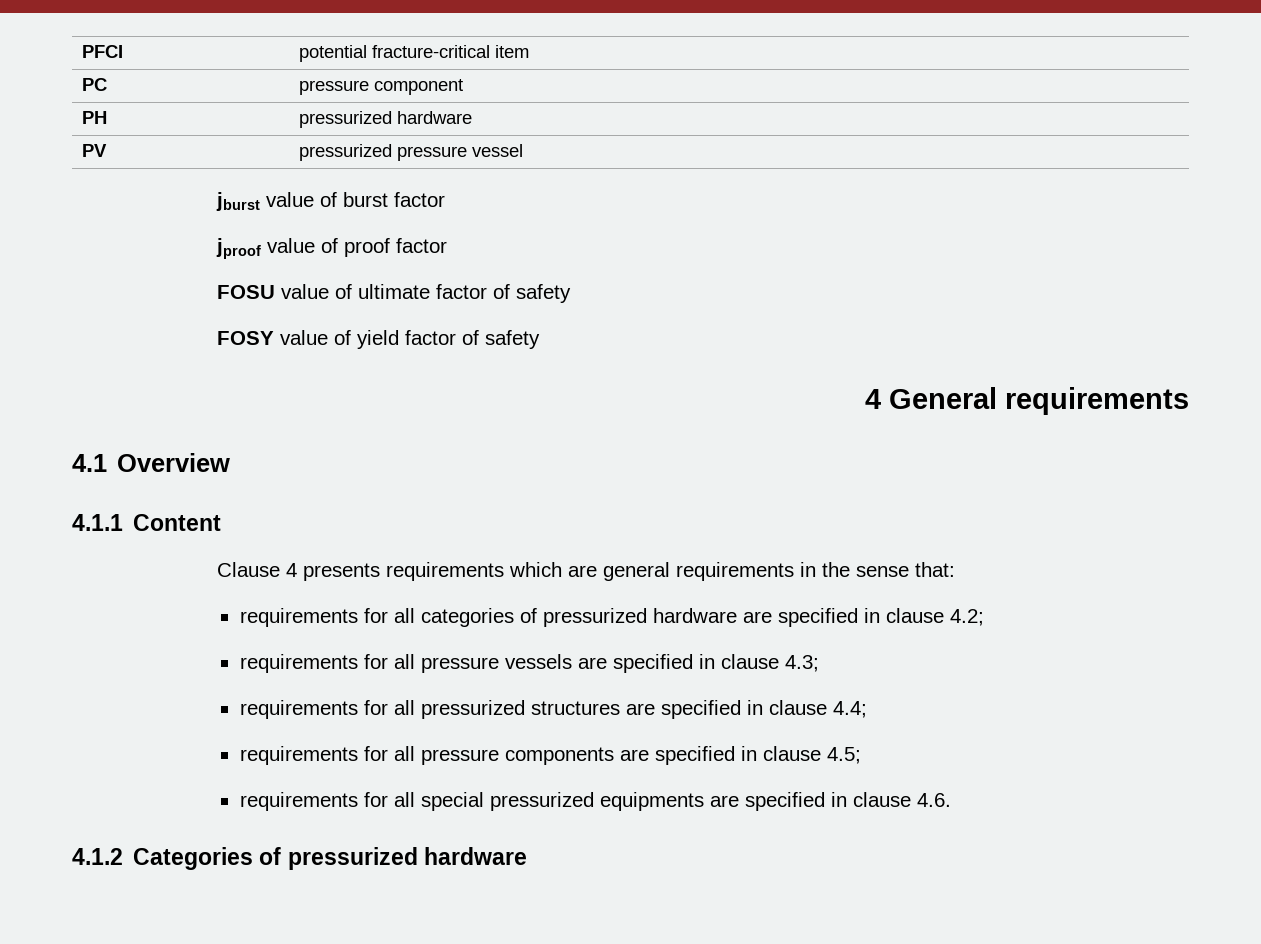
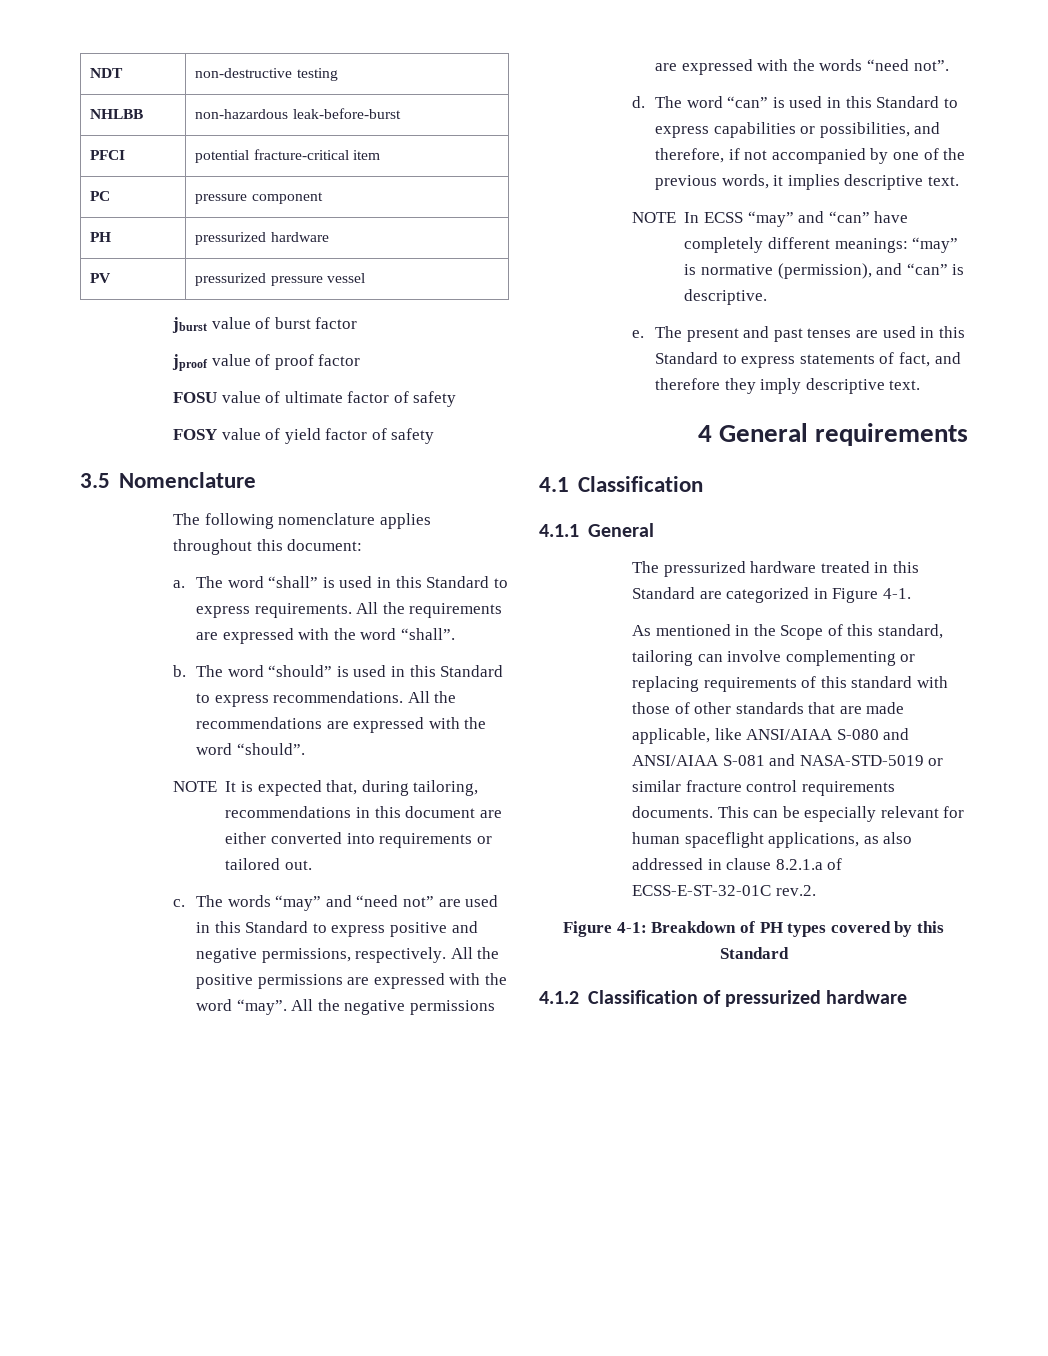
+ NDT | non-destructive testing
+ NHLBB | non-hazardous leak-before-burst
+ 3.5 Nomenclature
+ The following nomenclature applies throughout this document:
+ a. The word “shall” is used in this Standard to express requirements. All the requirements are expressed with the word “shall”.
+ b. The word “should” is used in this Standard to express recommendations. All the recommendations are expressed with the word “should”.
+ NOTE It is expected that, during tailoring, recommendations in this document are either converted into requirements or tailored out.
+ c. The words “may” and “need not” are used in this Standard to express positive and negative permissions, respectively. All the positive permissions are expressed with the word “may”. All the negative permissions are expressed with the words “need not”.
+ d. The word “can” is used in this Standard to express capabilities or possibilities, and therefore, if not accompanied by one of the previous words, it implies descriptive text.
+ NOTE In ECSS “may” and “can” have completely different meanings: “may” is normative (permission), and “can” is descriptive.
+ e. The present and past tenses are used in this Standard to express statements of fact, and therefore they imply descriptive text.
- 4.1 Overview
+ 4.1 Classification
- 4.1.1 Content
- Clause 4 presents requirements which are general requirements in the sense that:
- requirements for all categories of pressurized hardware are specified in clause 4.2;
- requirements for all pressure vessels are specified in clause 4.3;
- requirements for all pressurized structures are specified in clause 4.4;
- requirements for all pressure components are specified in clause 4.5;
- requirements for all special pressurized equipments are specified in clause 4.6.
- 4.1.2 Categories of pressurized hardware
+ 4.1.1 General
+ The pressurized hardware treated in this Standard are categorized in Figure 4-1.
+ As mentioned in the Scope of this standard, tailoring can involve complementing or replacing requirements of this standard with those of other standards that are made applicable, like ANSI/AIAA S-080 and ANSI/AIAA S-081 and NASA-STD-5019 or similar fracture control requirements documents. This can be especially relevant for human spaceflight applications, as also addressed in clause 8.2.1.a of ECSS-E-ST-32-01C rev.2.
+ Figure 4-1: Breakdown of PH types covered by this Standard
+ 4.1.2 Classification of pressurized hardware

